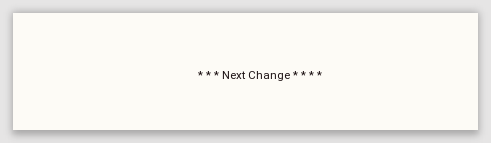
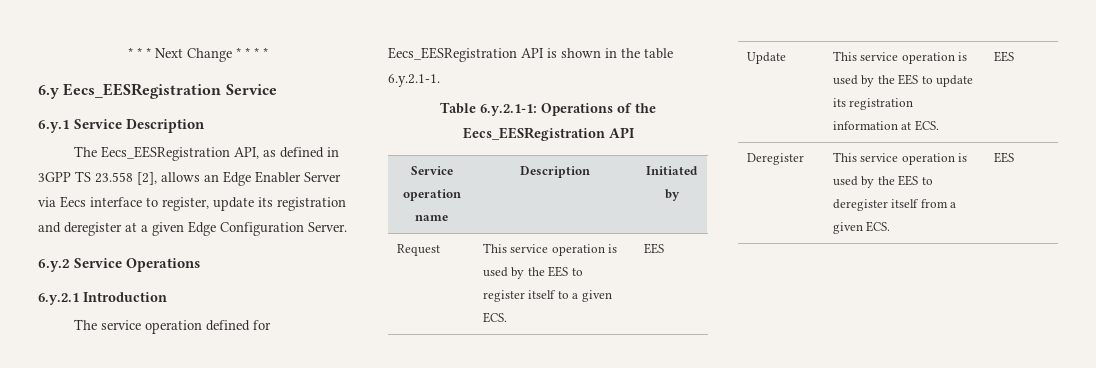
+ 6.y Eecs_EESRegistration Service
+ 6.y.1 Service Description
+ The Eecs_EESRegistration API, as defined in 3GPP TS 23.558 [2], allows an Edge Enabler Server via Eecs interface to register, update its registration and deregister at a given Edge Configuration Server.
+ 6.y.2 Service Operations
+ 6.y.2.1 Introduction
+ The service operation defined for Eecs_EESRegistration API is shown in the table 6.y.2.1-1.
+ Table 6.y.2.1-1: Operations of the Eecs_EESRegistration API
+ Service operation name | Description | Initiated by
+ Request | This service operation is used by the EES to register itself to a given ECS. | EES
+ Update | This service operation is used by the EES to update its registration information at ECS. | EES
+ Deregister | This service operation is used by the EES to deregister itself from a given ECS. | EES

